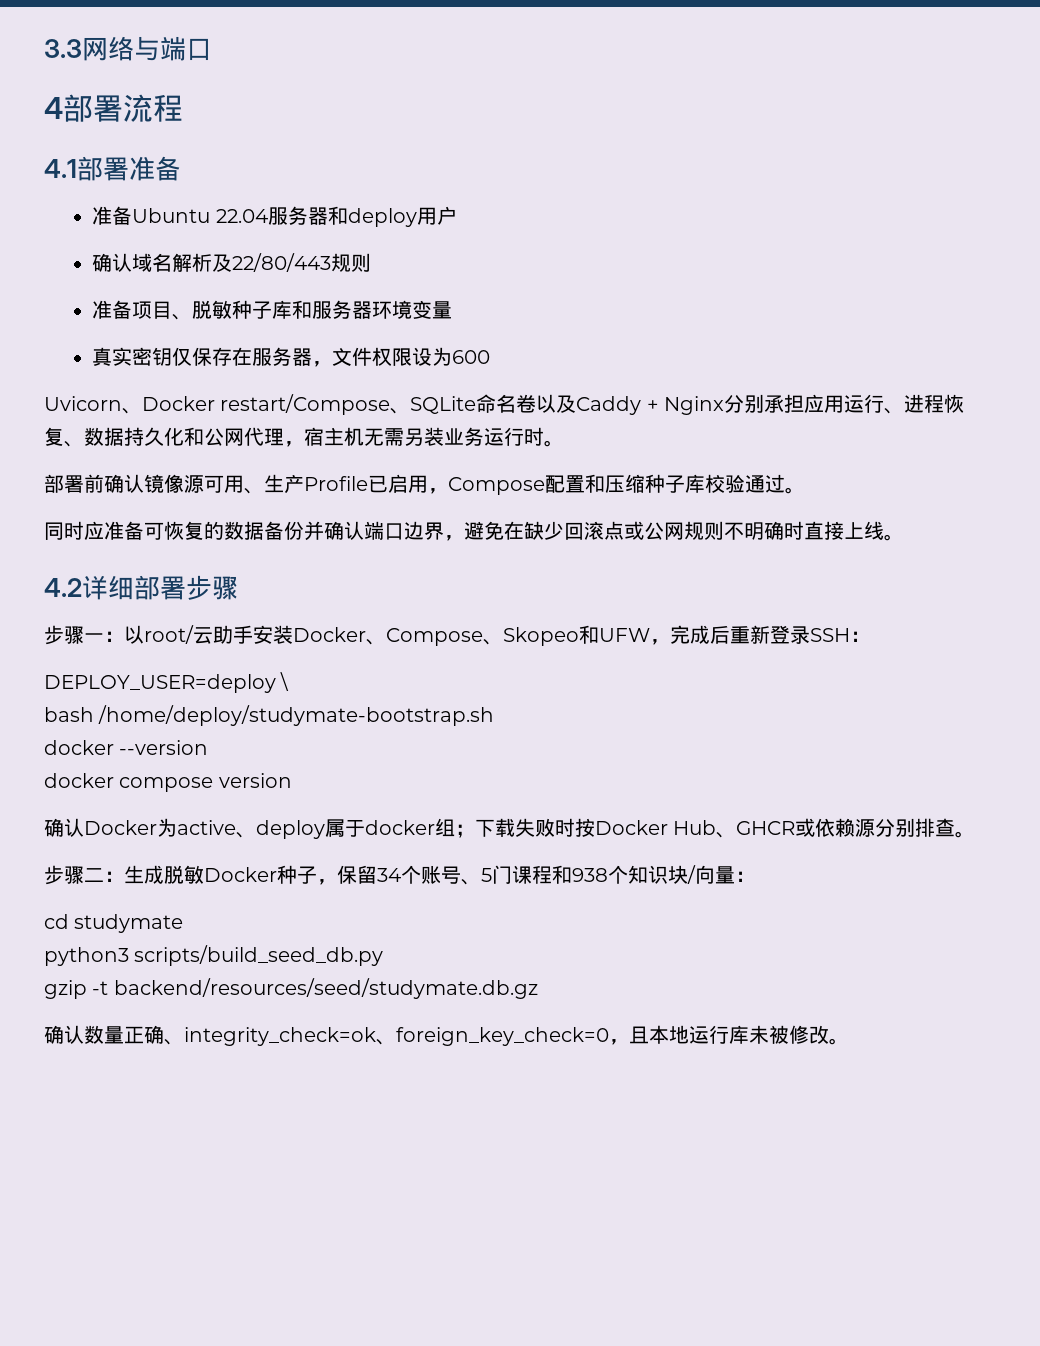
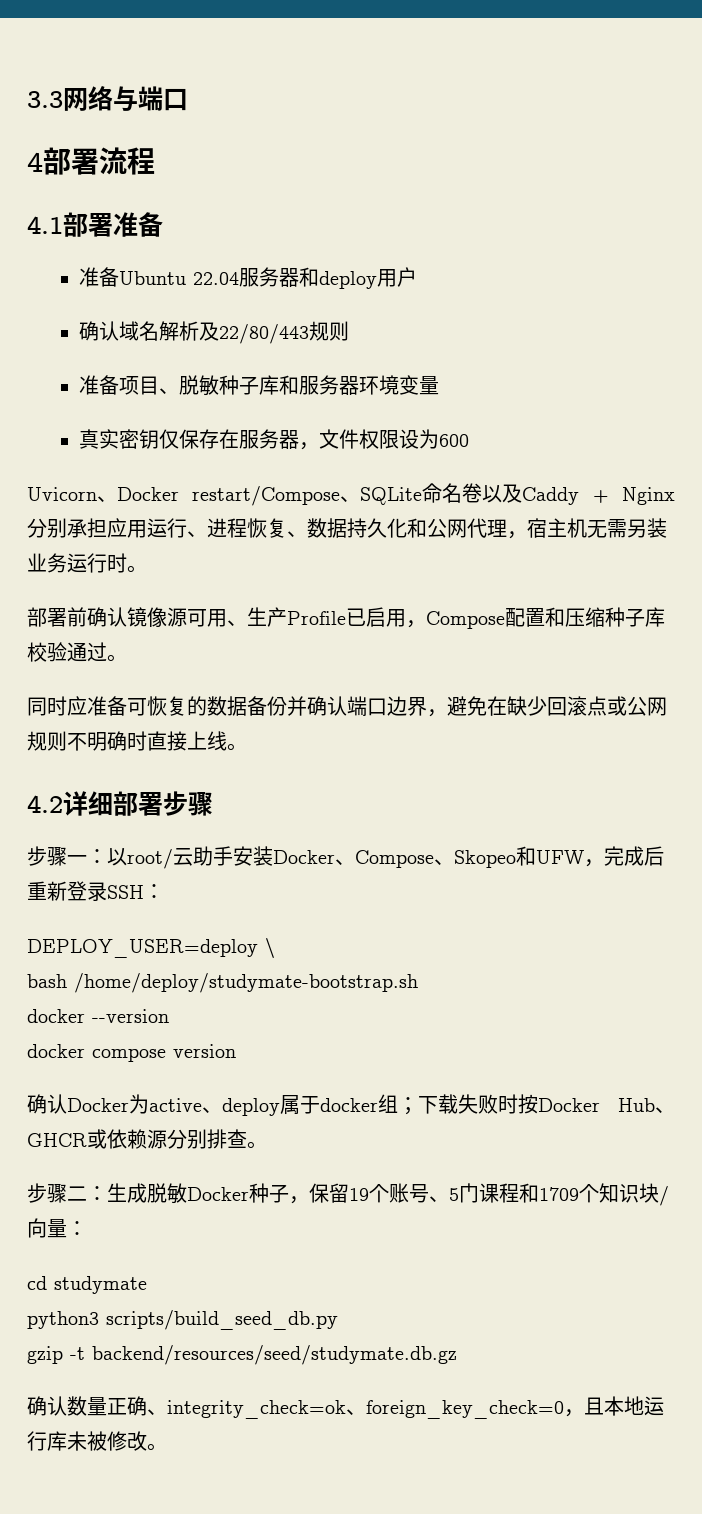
- 步骤二：生成脱敏Docker种子，保留34个账号、5门课程和938个知识块/向量：
+ 步骤二：生成脱敏Docker种子，保留19个账号、5门课程和1709个知识块/向量：

